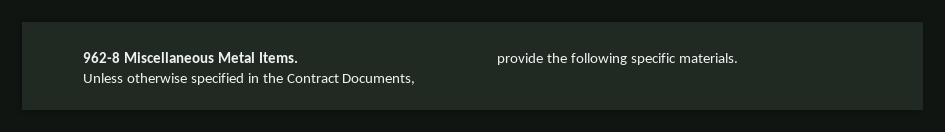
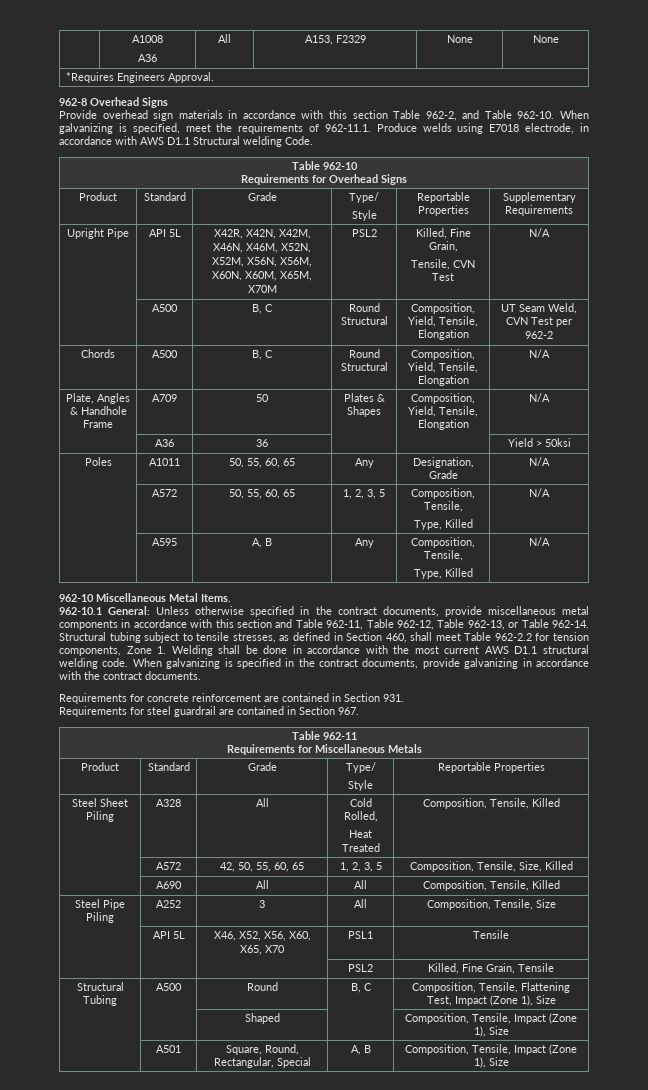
- 962-8 Miscellaneous Metal Items.
+ | A1008
+ A36 | All | A153, F2329 | None | None
+ *Requires Engineers Approval.
+ 962-8 Overhead Signs
+ Provide overhead sign materials in accordance with this section Table 962-2, and Table 962-10. When galvanizing is specified, meet the requirements of 962-11.1. Produce welds using E7018 electrode, in accordance with AWS D1.1 Structural welding Code.
+ Table 962-10
+ Requirements for Overhead Signs
+ Product | Standard | Grade | Type/
+ Style | Reportable Properties | Supplementary Requirements
+ Upright Pipe | API 5L | X42R, X42N, X42M, X46N, X46M, X52N, X52M, X56N, X56M, X60N, X60M, X65M, X70M | PSL2 | Killed, Fine Grain,
+ Tensile, CVN Test | N/A
+ | A500 | B, C | Round Structural | Composition, Yield, Tensile, Elongation | UT Seam Weld, CVN Test per 962-2
+ Chords | A500 | B, C | Round Structural | Composition, Yield, Tensile, Elongation | N/A
+ Plate, Angles & Handhole Frame | A709 | 50 | Plates & Shapes | Composition, Yield, Tensile, Elongation | N/A
+ | A36 | 36 | | | Yield > 50ksi
+ Poles | A1011 | 50, 55, 60, 65 | Any | Designation, Grade | N/A
+ | A572 | 50, 55, 60, 65 | 1, 2, 3, 5 | Composition, Tensile,
+ Type, Killed | N/A
+ | A595 | A, B | Any | Composition, Tensile,
+ Type, Killed | N/A
+ 962-10 Miscellaneous Metal Items.
- Unless otherwise specified in the Contract Documents, provide the following specific materials.
+ 962-10.1 General: Unless otherwise specified in the contract documents, provide miscellaneous metal components in accordance with this section and Table 962-11, Table 962-12, Table 962-13, or Table 962-14. Structural tubing subject to tensile stresses, as defined in Section 460, shall meet Table 962-2.2 for tension components, Zone 1. Welding shall be done in accordance with the most current AWS D1.1 structural welding code. When galvanizing is specified in the contract documents, provide galvanizing in accordance with the contract documents.
+ Requirements for concrete reinforcement are contained in Section 931.
+ Requirements for steel guardrail are contained in Section 967.
+ Table 962-11
+ Requirements for Miscellaneous Metals
+ Product | Standard | Grade | Type/
+ Style | Reportable Properties
+ Steel Sheet Piling | A328 | All | Cold Rolled,
+ Heat Treated | Composition, Tensile, Killed
+ | A572 | 42, 50, 55, 60, 65 | 1, 2, 3, 5 | Composition, Tensile, Size, Killed
+ | A690 | All | All | Composition, Tensile, Killed
+ Steel Pipe Piling | A252 | 3 | All | Composition, Tensile, Size
+ | API 5L | X46, X52, X56, X60, X65, X70 | PSL1 | Tensile
+ | | | PSL2 | Killed, Fine Grain, Tensile
+ Structural Tubing | A500 | Round | B, C | Composition, Tensile, Flattening Test, Impact (Zone 1), Size
+ | | Shaped | | Composition, Tensile, Impact (Zone 1), Size
+ | A501 | Square, Round, Rectangular, Special | A, B | Composition, Tensile, Impact (Zone 1), Size

